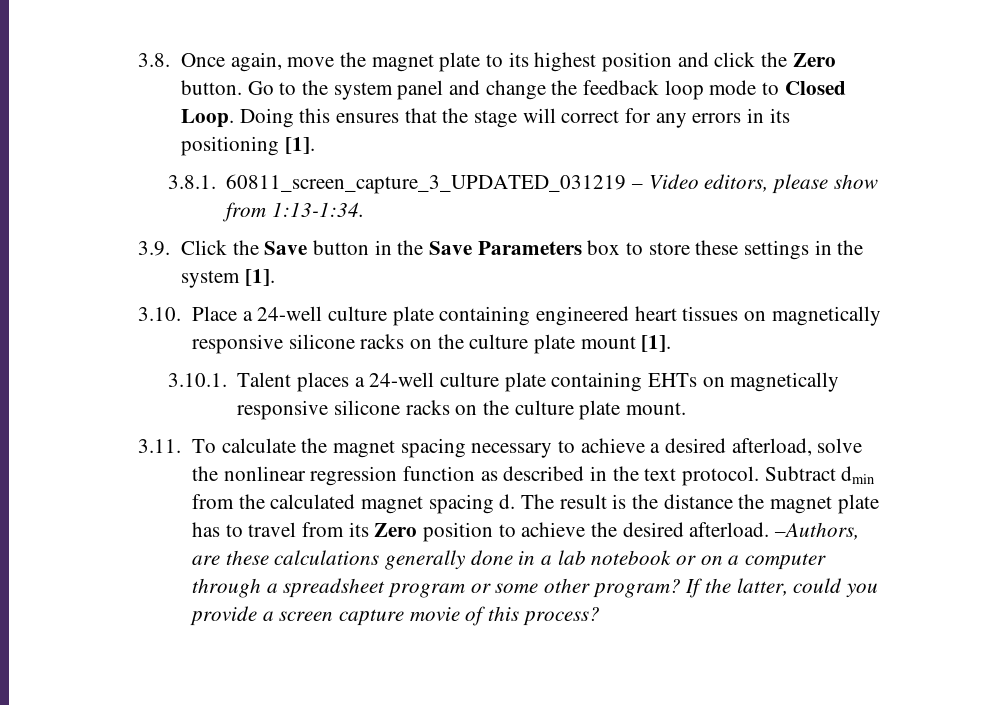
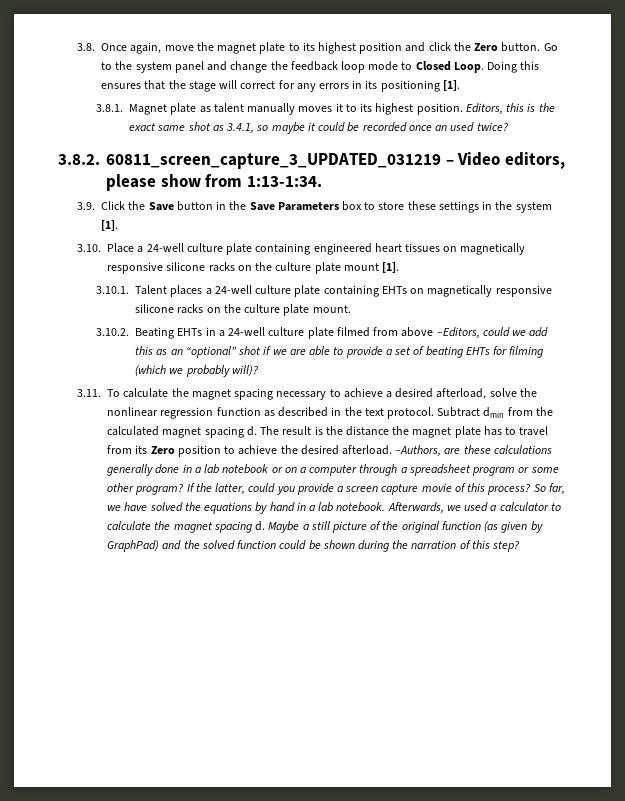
- 3.8.1. 60811_screen_capture_3_UPDATED_031219 – Video editors, please show from 1:13-1:34.
+ 3.8.1. Magnet plate as talent manually moves it to its highest position. Editors, this is the exact same shot as 3.4.1, so maybe it could be recorded once an used twice?
+ 3.8.2. 60811_screen_capture_3_UPDATED_031219 – Video editors, please show from 1:13-1:34.
+ 3.10.2. Beating EHTs in a 24-well culture plate filmed from above –Editors, could we add this as an “optional” shot if we are able to provide a set of beating EHTs for filming (which we probably will)?
+ So far, we have solved the equations by hand in a lab notebook. Afterwards, we used a calculator to calculate the magnet spacing d. Maybe a still picture of the original function (as given by GraphPad) and the solved function could be shown during the narration of this step?

